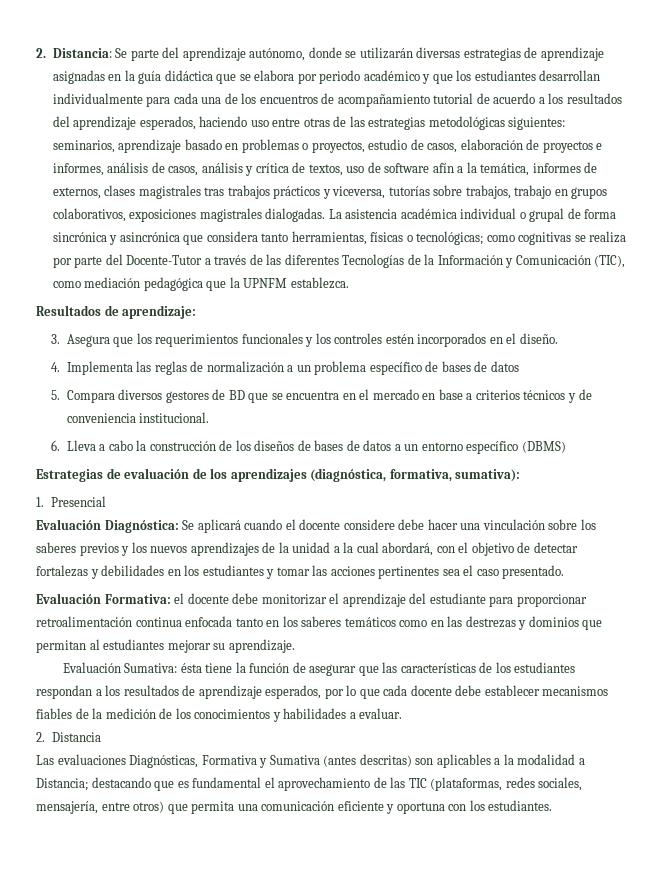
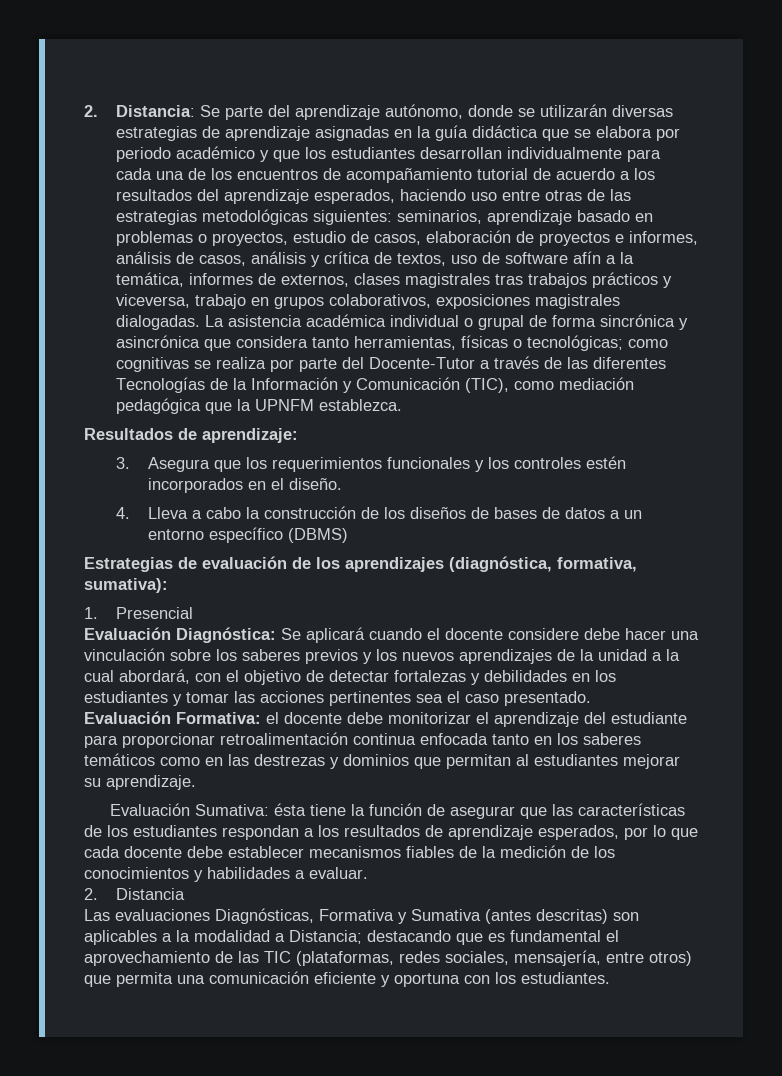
- seminarios, aprendizaje basado en problemas o proyectos, estudio de casos, elaboración de proyectos e informes, análisis de casos, análisis y crítica de textos, uso de software afín a la temática, informes de externos, clases magistrales tras trabajos prácticos y viceversa, tutorías sobre trabajos, trabajo en grupos colaborativos, exposiciones magistrales dialogadas.
+ seminarios, aprendizaje basado en problemas o proyectos, estudio de casos, elaboración de proyectos e informes, análisis de casos, análisis y crítica de textos, uso de software afín a la temática, informes de externos, clases magistrales tras trabajos prácticos y viceversa, trabajo en grupos colaborativos, exposiciones magistrales dialogadas.
- 4. Implementa las reglas de normalización a un problema específico de bases de datos
- 5. Compara diversos gestores de BD que se encuentra en el mercado en base a criterios técnicos y de conveniencia institucional.
- 6. Lleva a cabo la construcción de los diseños de bases de datos a un entorno específico (DBMS)
+ 4. Lleva a cabo la construcción de los diseños de bases de datos a un entorno específico (DBMS)

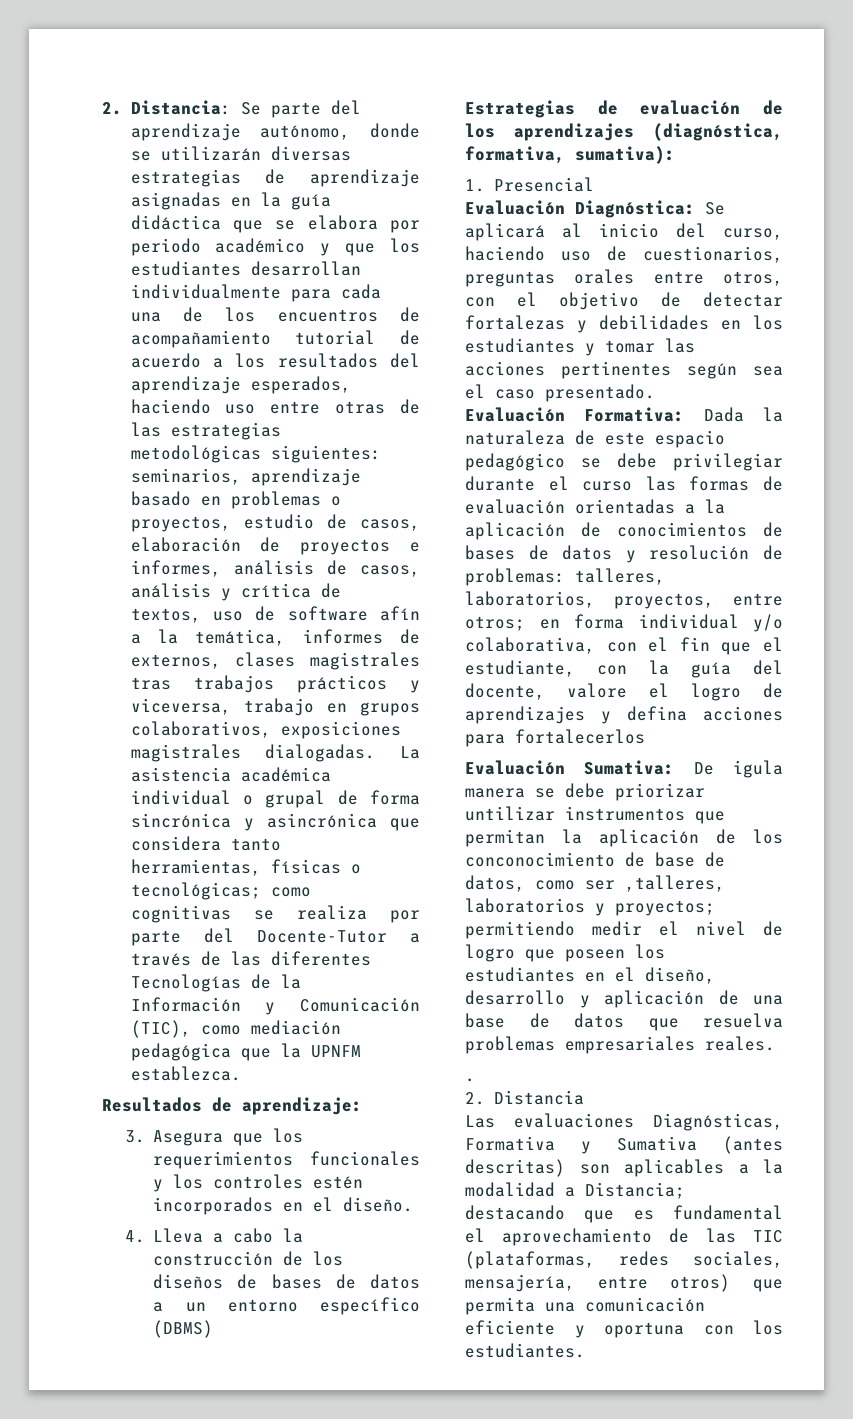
- Evaluación Diagnóstica: Se aplicará cuando el docente considere debe hacer una vinculación sobre los saberes previos y los nuevos aprendizajes de la unidad a la cual abordará, con el objetivo de detectar fortalezas y debilidades en los estudiantes y tomar las acciones pertinentes sea el caso presentado.
+ Evaluación Diagnóstica: Se aplicará al inicio del curso, haciendo uso de cuestionarios, preguntas orales entre otros, con el objetivo de detectar fortalezas y debilidades en los estudiantes y tomar las acciones pertinentes según sea el caso presentado.
- Evaluación Formativa: el docente debe monitorizar el aprendizaje del estudiante para proporcionar retroalimentación continua enfocada tanto en los saberes temáticos como en las destrezas y dominios que permitan al estudiantes mejorar su aprendizaje.
- Evaluación Sumativa: ésta tiene la función de asegurar que las características de los estudiantes respondan a los resultados de aprendizaje esperados, por lo que cada docente debe establecer mecanismos fiables de la medición de los conocimientos y habilidades a evaluar.
+ Evaluación Formativa: Dada la naturaleza de este espacio pedagógico se debe privilegiar durante el curso las formas de evaluación orientadas a la aplicación de conocimientos de bases de datos y resolución de problemas: talleres, laboratorios, proyectos, entre otros; en forma individual y/o colaborativa, con el fin que el estudiante, con la guía del docente, valore el logro de aprendizajes y defina acciones para fortalecerlos
+ Evaluación Sumativa: De igula manera se debe priorizar untilizar instrumentos que permitan la aplicación de los conconocimiento de base de datos, como ser ,talleres, laboratorios y proyectos; permitiendo medir el nivel de logro que poseen los estudiantes en el diseño, desarrollo y aplicación de una base de datos que resuelva problemas empresariales reales.
+ .

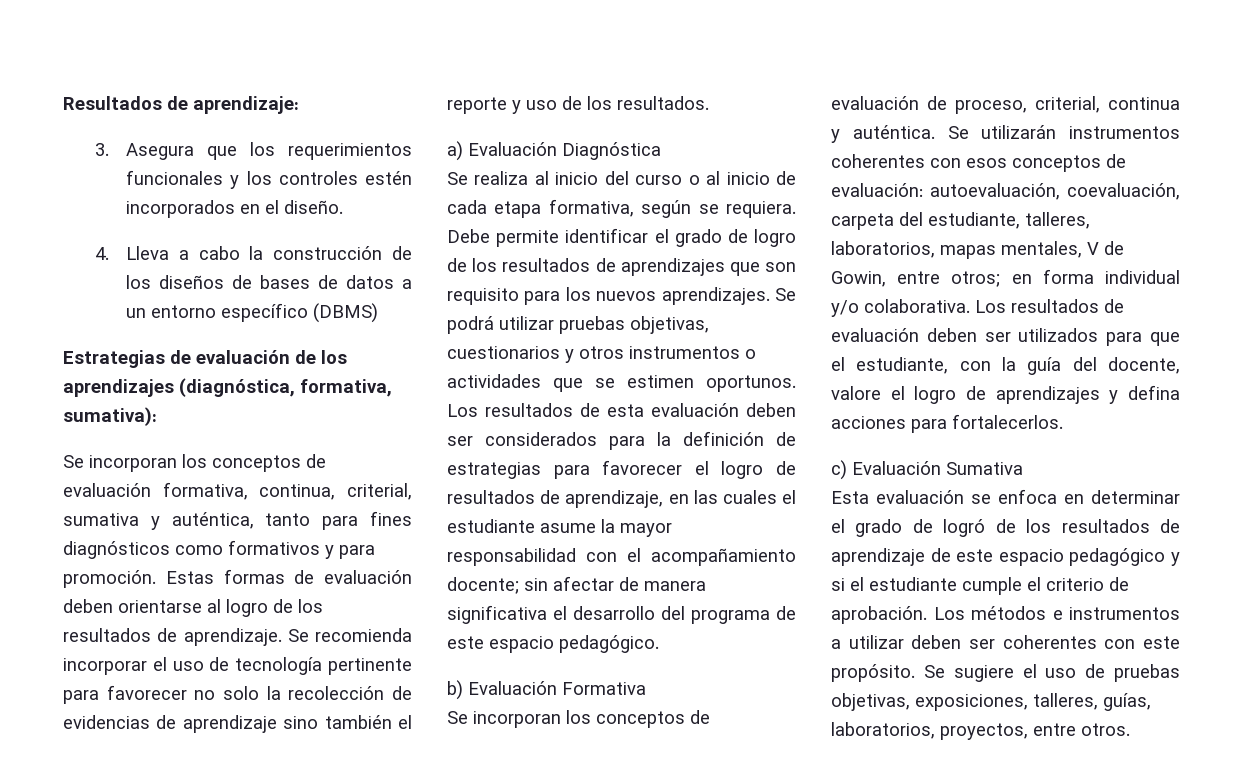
- 2. Distancia: Se parte del aprendizaje autónomo, donde se utilizarán diversas estrategias de aprendizaje asignadas en la guía didáctica que se elabora por periodo académico y que los estudiantes desarrollan individualmente para cada una de los encuentros de acompañamiento tutorial de acuerdo a los resultados del aprendizaje esperados, haciendo uso entre otras de las estrategias metodológicas siguientes: seminarios, aprendizaje basado en problemas o proyectos, estudio de casos, elaboración de proyectos e informes, análisis de casos, análisis y crítica de textos, uso de software afín a la temática, informes de externos, clases magistrales tras trabajos prácticos y viceversa, trabajo en grupos colaborativos, exposiciones magistrales dialogadas. La asistencia académica individual o grupal de forma sincrónica y asincrónica que considera tanto herramientas, físicas o tecnológicas; como cognitivas se realiza por parte del Docente-Tutor a través de las diferentes Tecnologías de la Información y Comunicación (TIC), como mediación pedagógica que la UPNFM establezca.
- 1. Presencial
- Evaluación Diagnóstica: Se aplicará al inicio del curso, haciendo uso de cuestionarios, preguntas orales entre otros, con el objetivo de detectar fortalezas y debilidades en los estudiantes y tomar las acciones pertinentes según sea el caso presentado.
- Evaluación Formativa: Dada la naturaleza de este espacio pedagógico se debe privilegiar durante el curso las formas de evaluación orientadas a la aplicación de conocimientos de bases de datos y resolución de problemas: talleres, laboratorios, proyectos, entre otros; en forma individual y/o colaborativa, con el fin que el estudiante, con la guía del docente, valore el logro de aprendizajes y defina acciones para fortalecerlos
- Evaluación Sumativa: De igula manera se debe priorizar untilizar instrumentos que permitan la aplicación de los conconocimiento de base de datos, como ser ,talleres, laboratorios y proyectos; permitiendo medir el nivel de logro que poseen los estudiantes en el diseño, desarrollo y aplicación de una base de datos que resuelva problemas empresariales reales.
- .
- 2. Distancia
- Las evaluaciones Diagnósticas, Formativa y Sumativa (antes descritas) son aplicables a la modalidad a Distancia; destacando que es fundamental el aprovechamiento de las TIC (plataformas, redes sociales, mensajería, entre otros) que permita una comunicación eficiente y oportuna con los estudiantes.
+ Se incorporan los conceptos de evaluación formativa, continua, criterial, sumativa y auténtica, tanto para fines diagnósticos como formativos y para promoción. Estas formas de evaluación deben orientarse al logro de los resultados de aprendizaje. Se recomienda incorporar el uso de tecnología pertinente para favorecer no solo la recolección de evidencias de aprendizaje sino también el reporte y uso de los resultados.
+ a) Evaluación Diagnóstica
+ Se realiza al inicio del curso o al inicio de cada etapa formativa, según se requiera. Debe permite identificar el grado de logro de los resultados de aprendizajes que son requisito para los nuevos aprendizajes. Se podrá utilizar pruebas objetivas, cuestionarios y otros instrumentos o actividades que se estimen oportunos. Los resultados de esta evaluación deben ser considerados para la definición de estrategias para favorecer el logro de resultados de aprendizaje, en las cuales el estudiante asume la mayor responsabilidad con el acompañamiento docente; sin afectar de manera significativa el desarrollo del programa de este espacio pedagógico.
+ b) Evaluación Formativa
+ Se incorporan los conceptos de evaluación de proceso, criterial, continua y auténtica. Se utilizarán instrumentos coherentes con esos conceptos de evaluación: autoevaluación, coevaluación, carpeta del estudiante, talleres, laboratorios, mapas mentales, V de Gowin, entre otros; en forma individual y/o colaborativa. Los resultados de evaluación deben ser utilizados para que el estudiante, con la guía del docente, valore el logro de aprendizajes y defina acciones para fortalecerlos.
+ c) Evaluación Sumativa
+ Esta evaluación se enfoca en determinar el grado de logró de los resultados de aprendizaje de este espacio pedagógico y si el estudiante cumple el criterio de aprobación. Los métodos e instrumentos a utilizar deben ser coherentes con este propósito. Se sugiere el uso de pruebas objetivas, exposiciones, talleres, guías, laboratorios, proyectos, entre otros.

